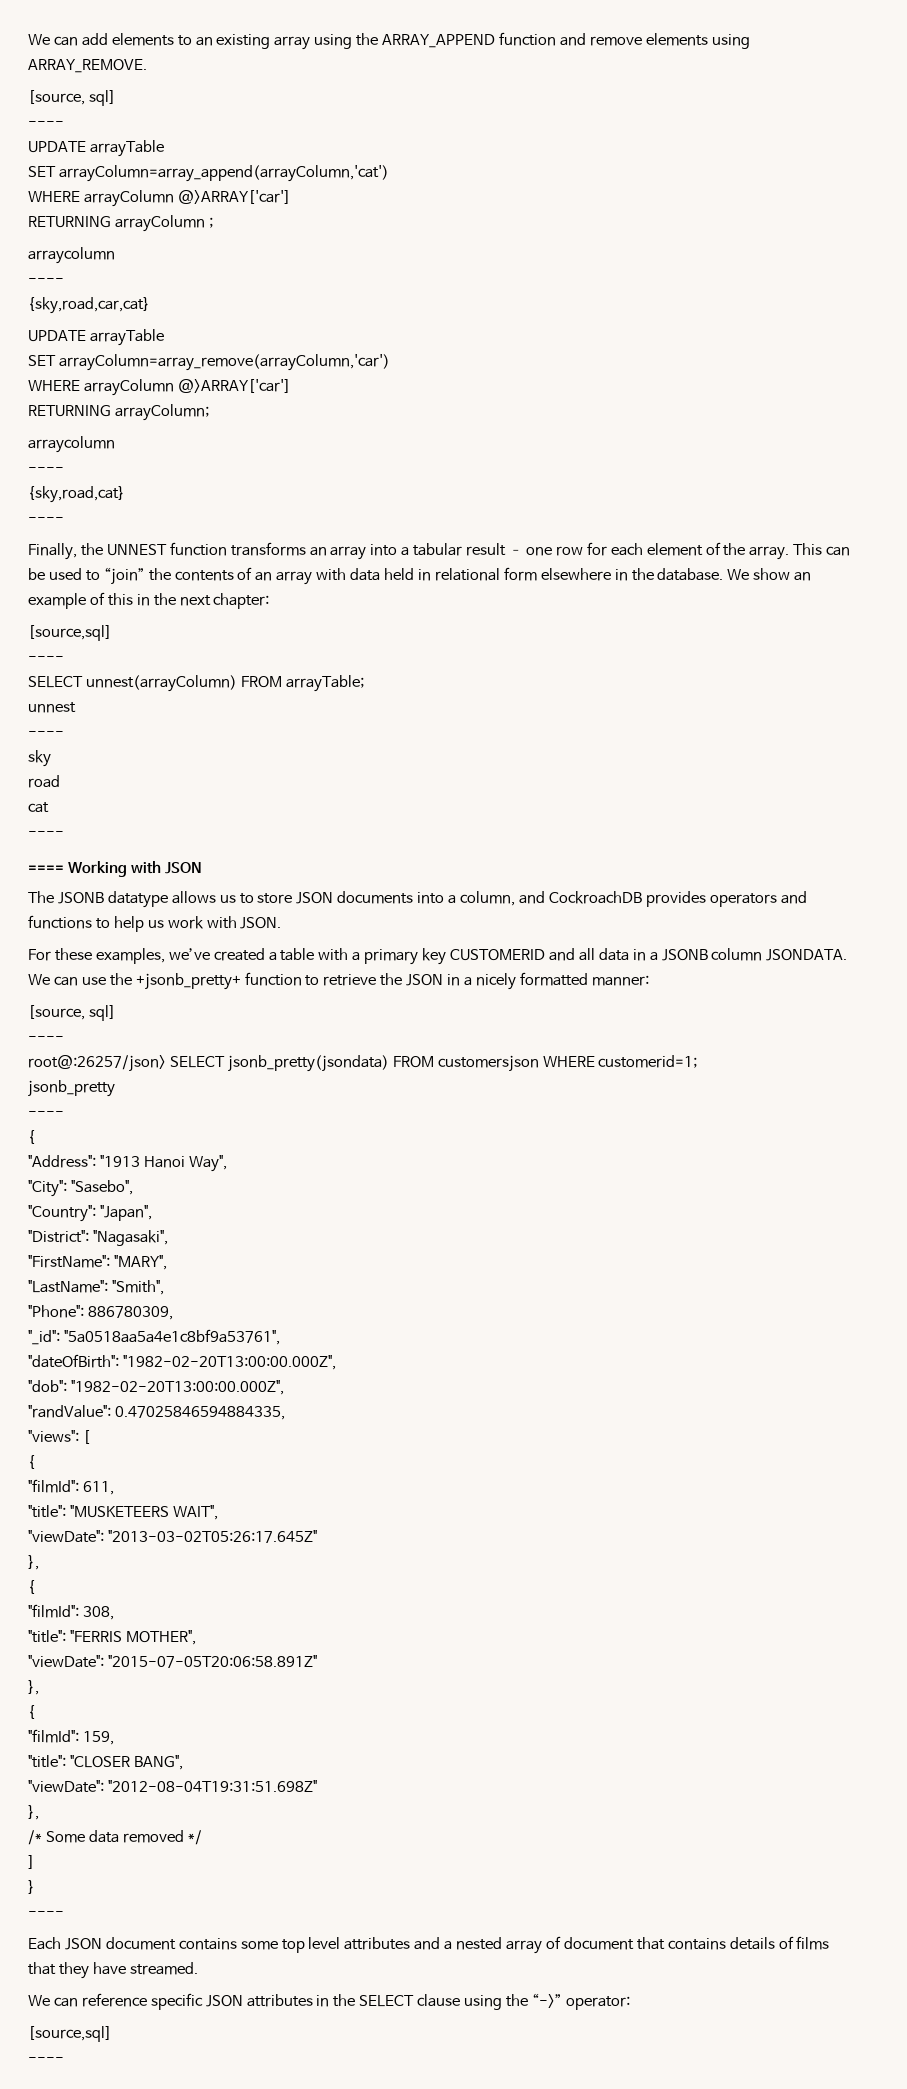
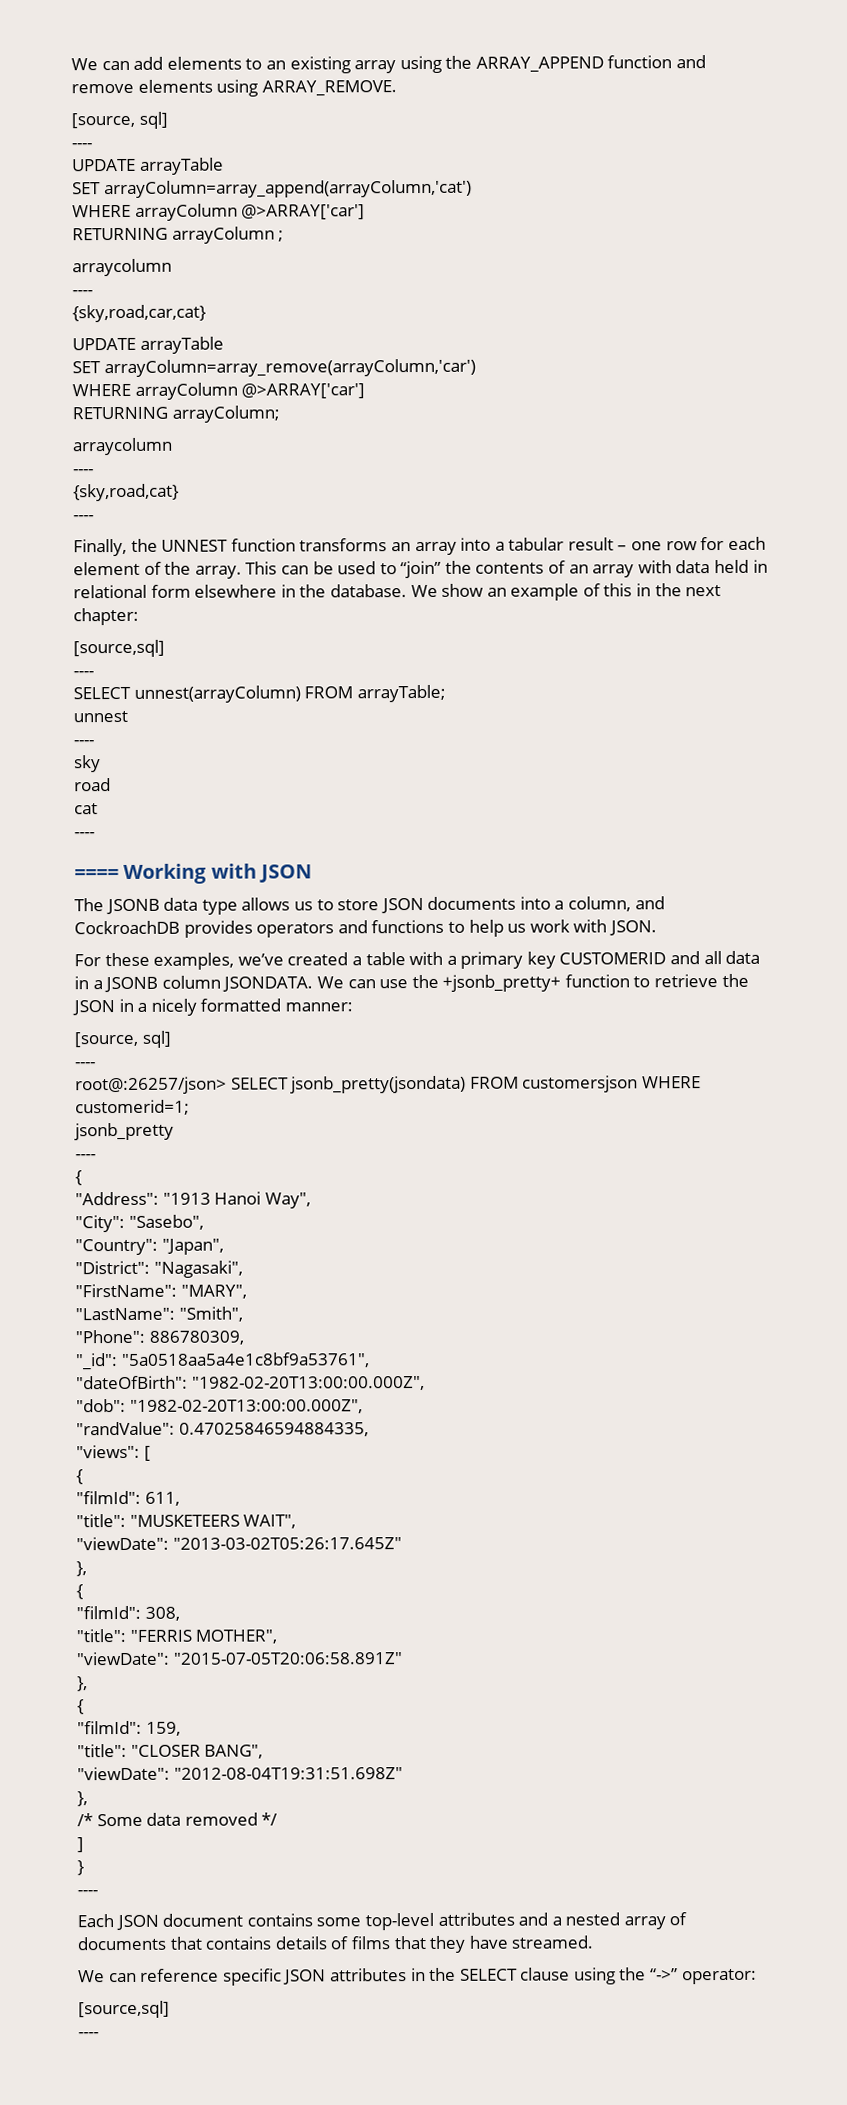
- The JSONB datatype allows us to store JSON documents into a column, and CockroachDB provides operators and functions to help us work with JSON.
+ The JSONB data type allows us to store JSON documents into a column, and CockroachDB provides operators and functions to help us work with JSON.
- Each JSON document contains some top level attributes and a nested array of document that contains details of films that they have streamed.
+ Each JSON document contains some top-level attributes and a nested array of documents that contains details of films that they have streamed.

